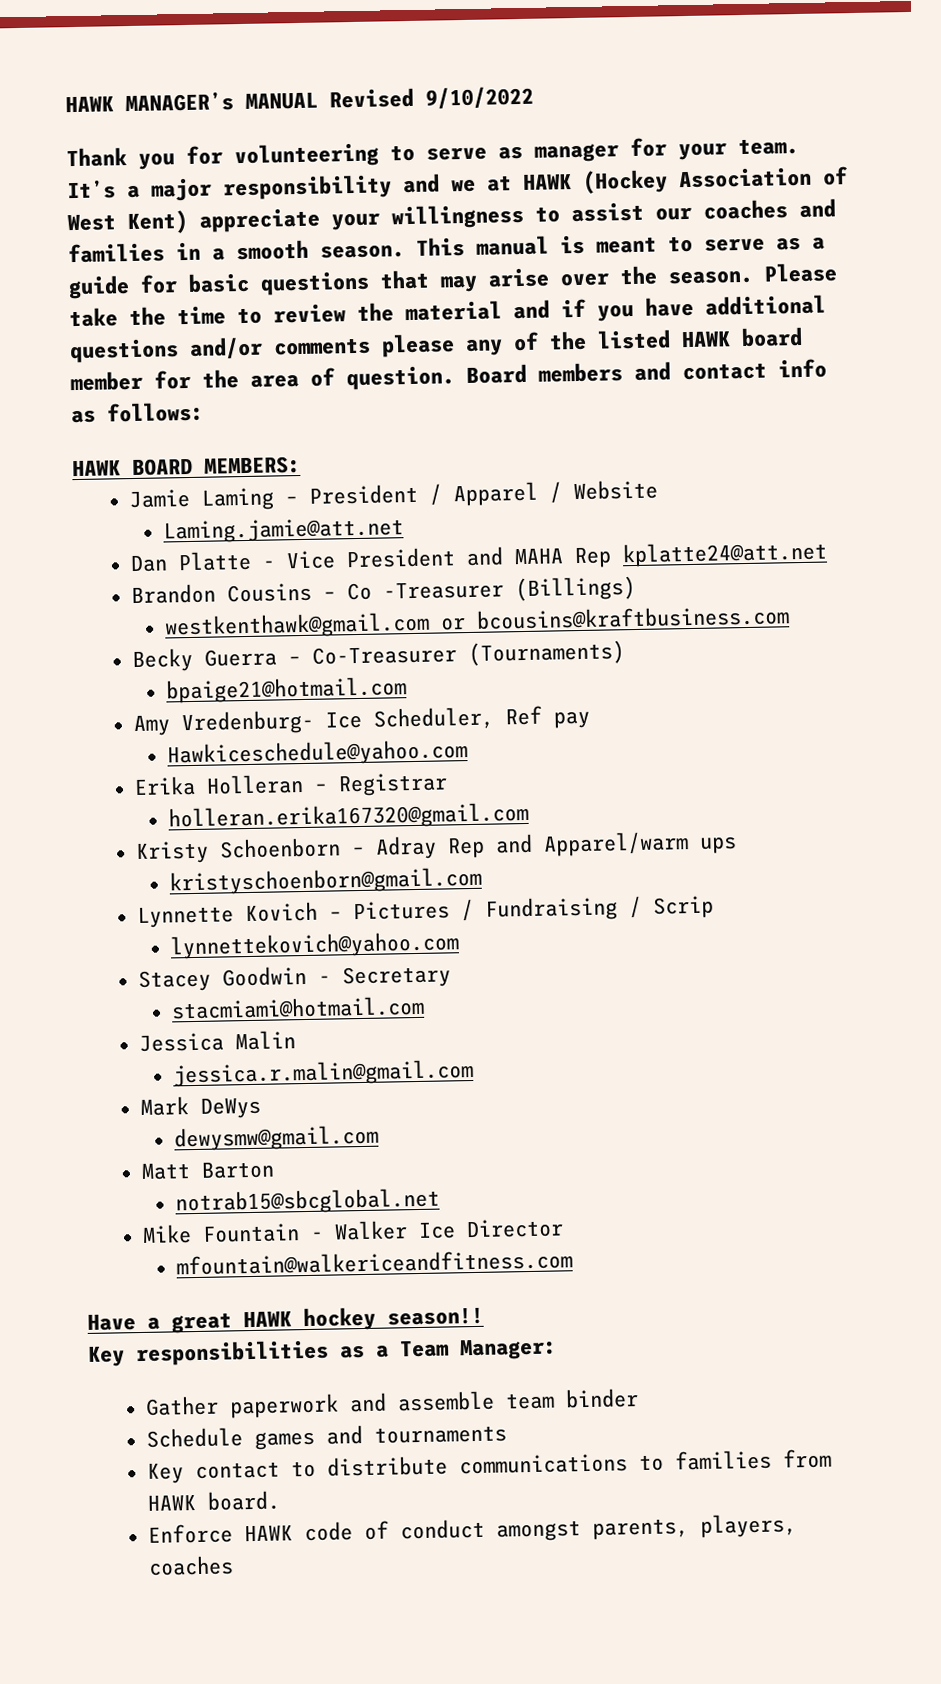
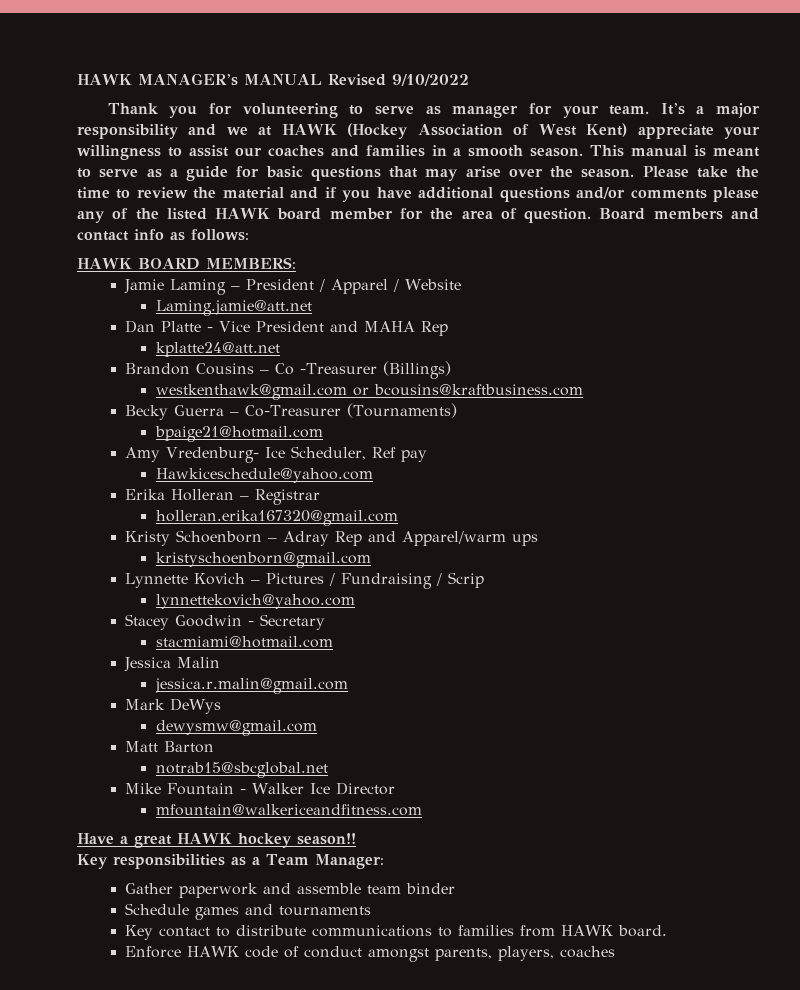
- Dan Platte - Vice President and MAHA Rep kplatte24@att.net
+ Dan Platte - Vice President and MAHA Rep
+ kplatte24@att.net

